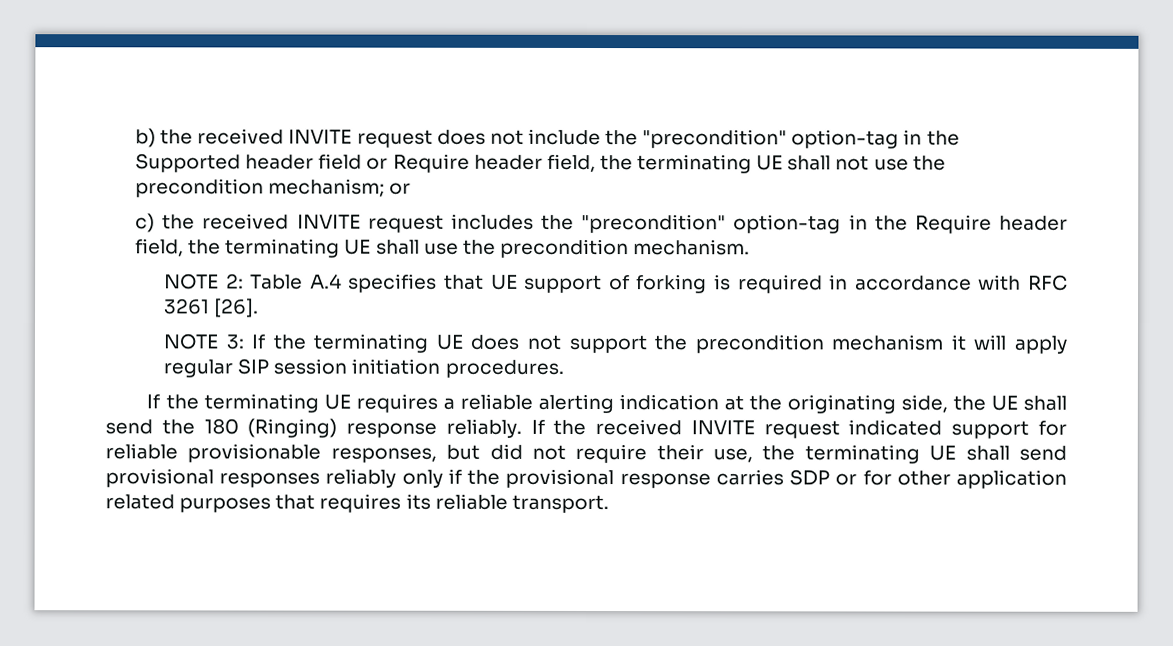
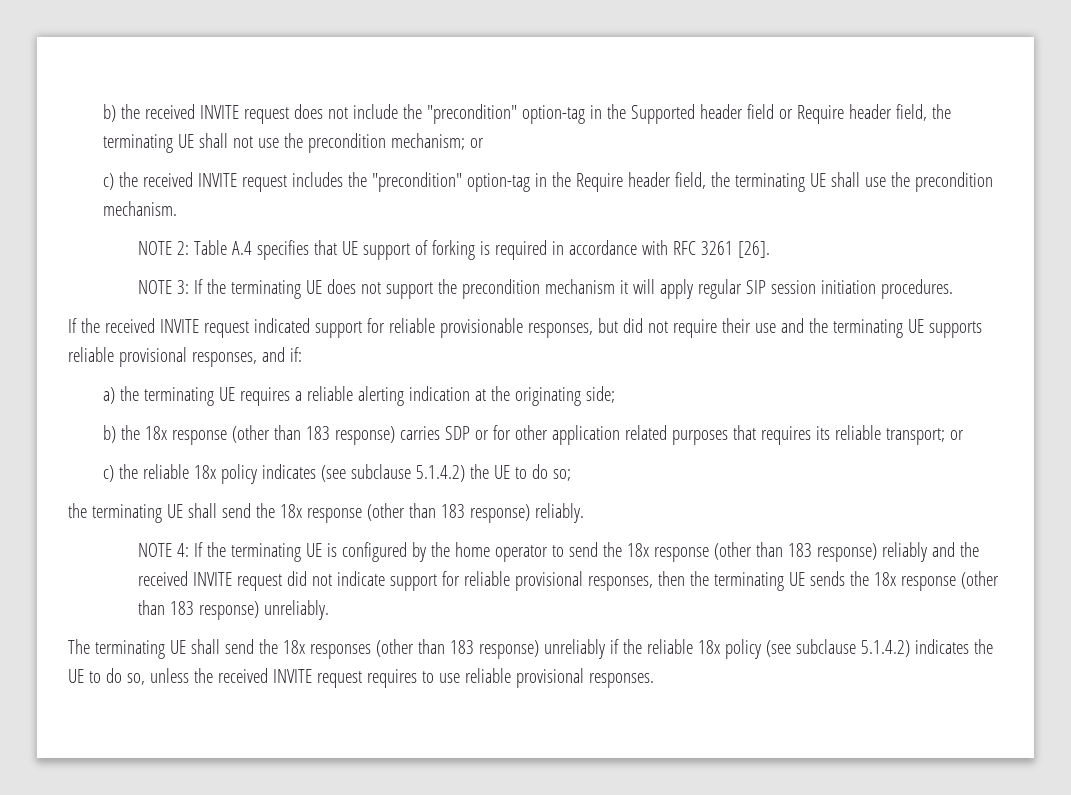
- If the terminating UE requires a reliable alerting indication at the originating side, the UE shall send the 180 (Ringing) response reliably. If the received INVITE request indicated support for reliable provisionable responses, but did not require their use, the terminating UE shall send provisional responses reliably only if the provisional response carries SDP or for other application related purposes that requires its reliable transport.
+ If the received INVITE request indicated support for reliable provisionable responses, but did not require their use and the terminating UE supports reliable provisional responses, and if:
+ a) the terminating UE requires a reliable alerting indication at the originating side;
+ b) the 18x response (other than 183 response) carries SDP or for other application related purposes that requires its reliable transport; or
+ c) the reliable 18x policy indicates (see subclause 5.1.4.2) the UE to do so;
+ the terminating UE shall send the 18x response (other than 183 response) reliably.
+ NOTE 4: If the terminating UE is configured by the home operator to send the 18x response (other than 183 response) reliably and the received INVITE request did not indicate support for reliable provisional responses, then the terminating UE sends the 18x response (other than 183 response) unreliably.
+ The terminating UE shall send the 18x responses (other than 183 response) unreliably if the reliable 18x policy (see subclause 5.1.4.2) indicates the UE to do so, unless the received INVITE request requires to use reliable provisional responses.

